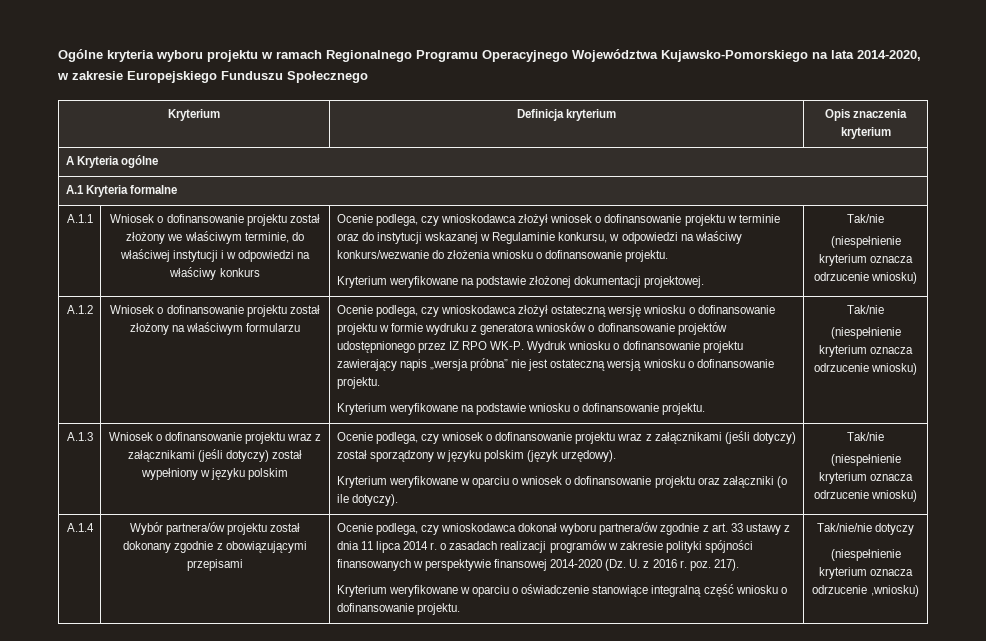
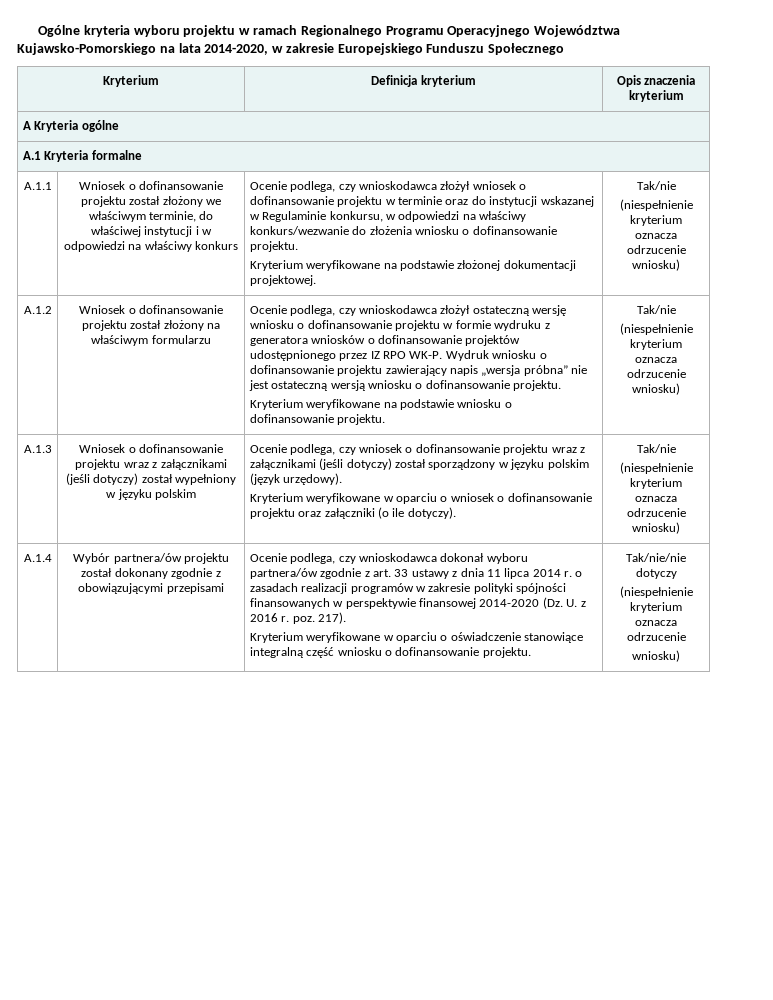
  Tak/nie/nie dotyczy
- (niespełnienie kryterium oznacza odrzucenie ,wniosku)
+ (niespełnienie kryterium oznacza odrzucenie
+ wniosku)

